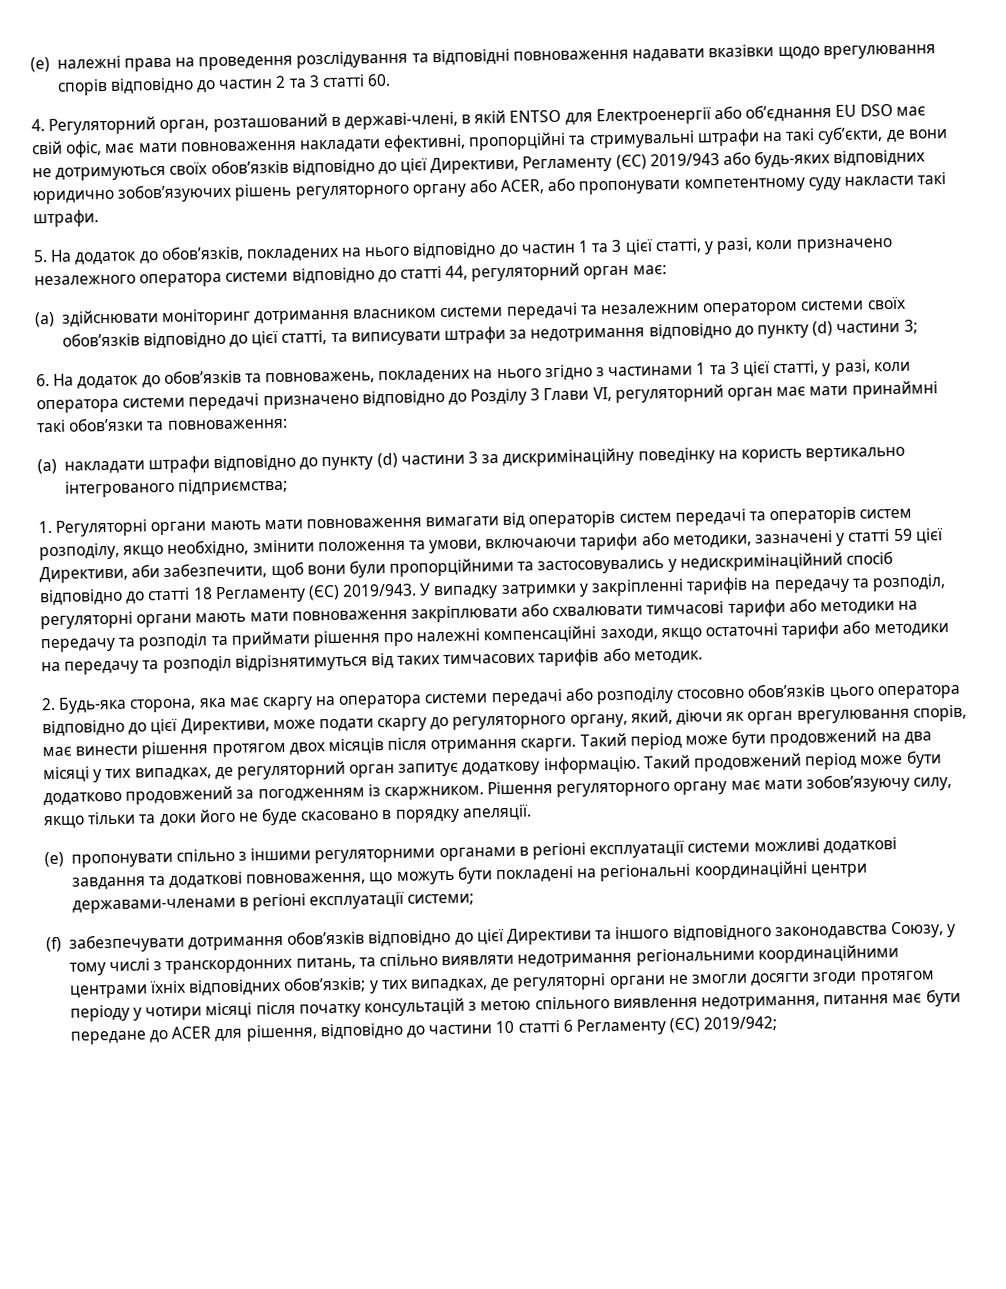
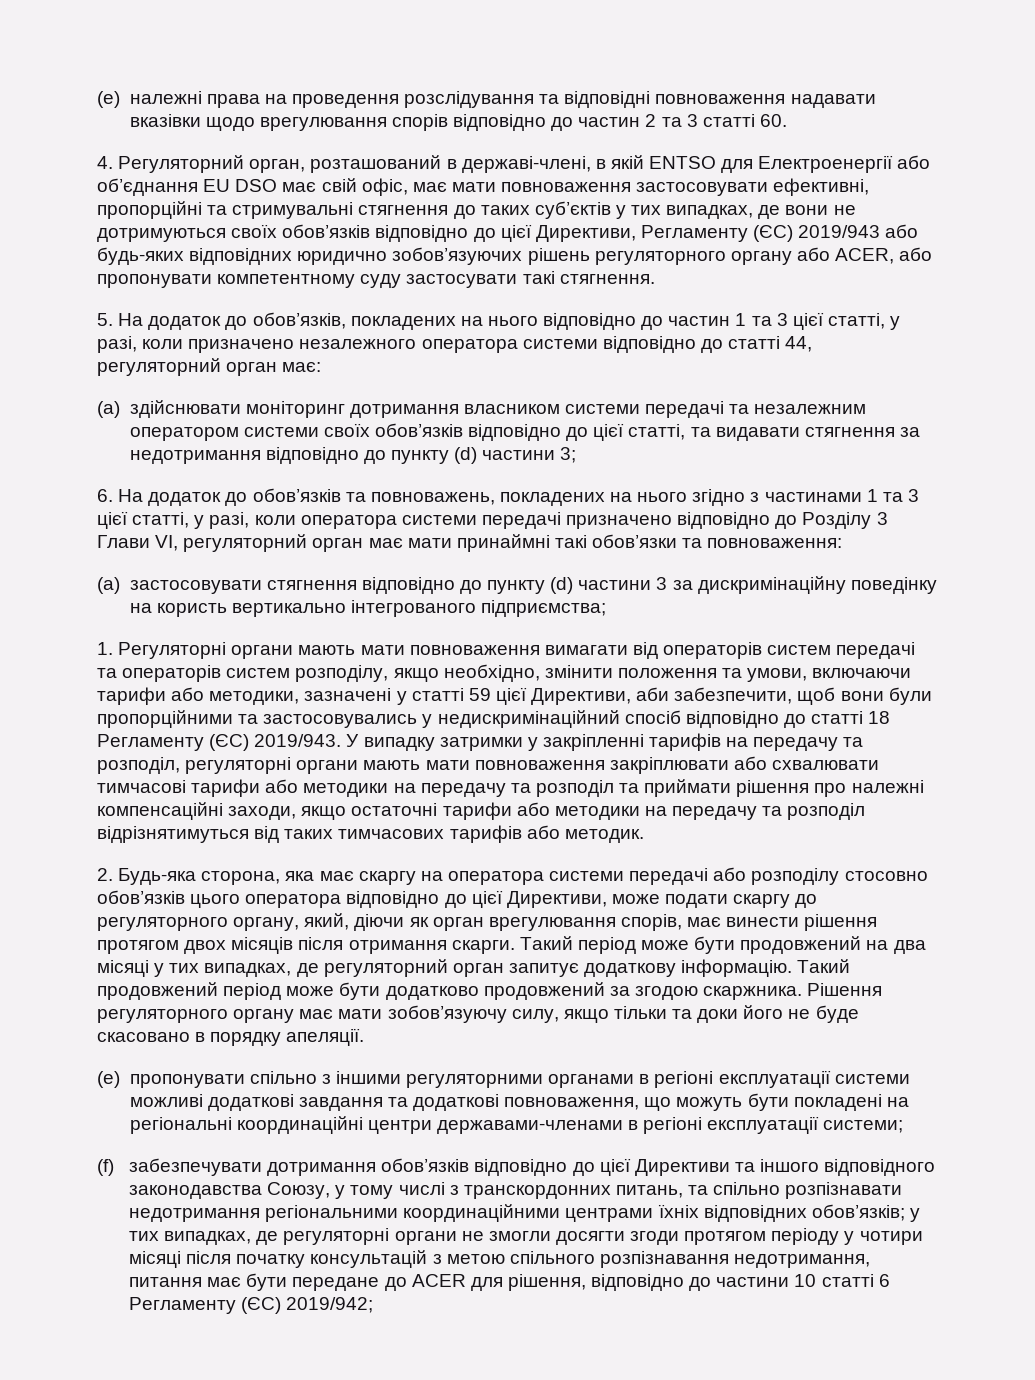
- 4. Регуляторний орган, розташований в державі-члені, в якій ENTSO для Електроенергії або об’єднання EU DSO має свій офіс, має мати повноваження накладати ефективні, пропорційні та стримувальні штрафи на такі суб’єкти, де вони не дотримуються своїх обов’язків відповідно до цієї Директиви, Регламенту (ЄС) 2019/943 або будь-яких відповідних юридично зобов’язуючих рішень регуляторного органу або ACER, або пропонувати компетентному суду накласти такі штрафи.
+ 4. Регуляторний орган, розташований в державі-члені, в якій ENTSO для Електроенергії або об’єднання EU DSO має свій офіс, має мати повноваження застосовувати ефективні, пропорційні та стримувальні стягнення до таких суб’єктів у тих випадках, де вони не дотримуються своїх обов’язків відповідно до цієї Директиви, Регламенту (ЄС) 2019/943 або будь-яких відповідних юридично зобов’язуючих рішень регуляторного органу або ACER, або пропонувати компетентному суду застосувати такі стягнення.
- (a) здійснювати моніторинг дотримання власником системи передачі та незалежним оператором системи своїх обов’язків відповідно до цієї статті, та виписувати штрафи за недотримання відповідно до пункту (d) частини 3;
+ (a) здійснювати моніторинг дотримання власником системи передачі та незалежним оператором системи своїх обов’язків відповідно до цієї статті, та видавати стягнення за недотримання відповідно до пункту (d) частини 3;
- (a) накладати штрафи відповідно до пункту (d) частини 3 за дискримінаційну поведінку на користь вертикально інтегрованого підприємства;
+ (a) застосовувати стягнення відповідно до пункту (d) частини 3 за дискримінаційну поведінку на користь вертикально інтегрованого підприємства;
- Такий продовжений період може бути додатково продовжений за погодженням із скаржником.
+ Такий продовжений період може бути додатково продовжений за згодою скаржника.
- (f) забезпечувати дотримання обов’язків відповідно до цієї Директиви та іншого відповідного законодавства Союзу, у тому числі з транскордонних питань, та спільно виявляти недотримання регіональними координаційними центрами їхніх відповідних обов’язків;
+ (f) забезпечувати дотримання обов’язків відповідно до цієї Директиви та іншого відповідного законодавства Союзу, у тому числі з транскордонних питань, та спільно розпізнавати недотримання регіональними координаційними центрами їхніх відповідних обов’язків;
- у тих випадках, де регуляторні органи не змогли досягти згоди протягом періоду у чотири місяці після початку консультацій з метою спільного виявлення недотримання, питання має бути передане до ACER для рішення, відповідно до частини 10 статті 6 Регламенту (ЄС) 2019/942;
+ у тих випадках, де регуляторні органи не змогли досягти згоди протягом періоду у чотири місяці після початку консультацій з метою спільного розпізнавання недотримання, питання має бути передане до ACER для рішення, відповідно до частини 10 статті 6 Регламенту (ЄС) 2019/942;

